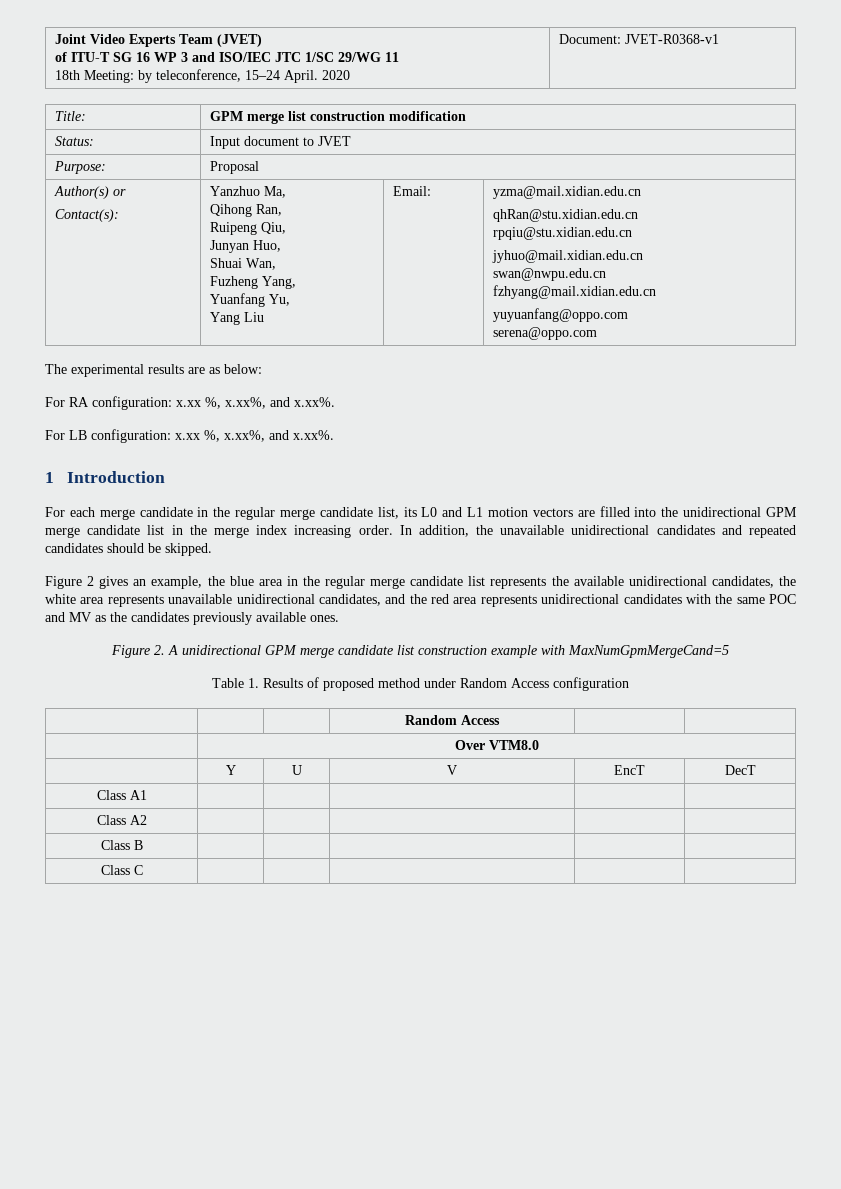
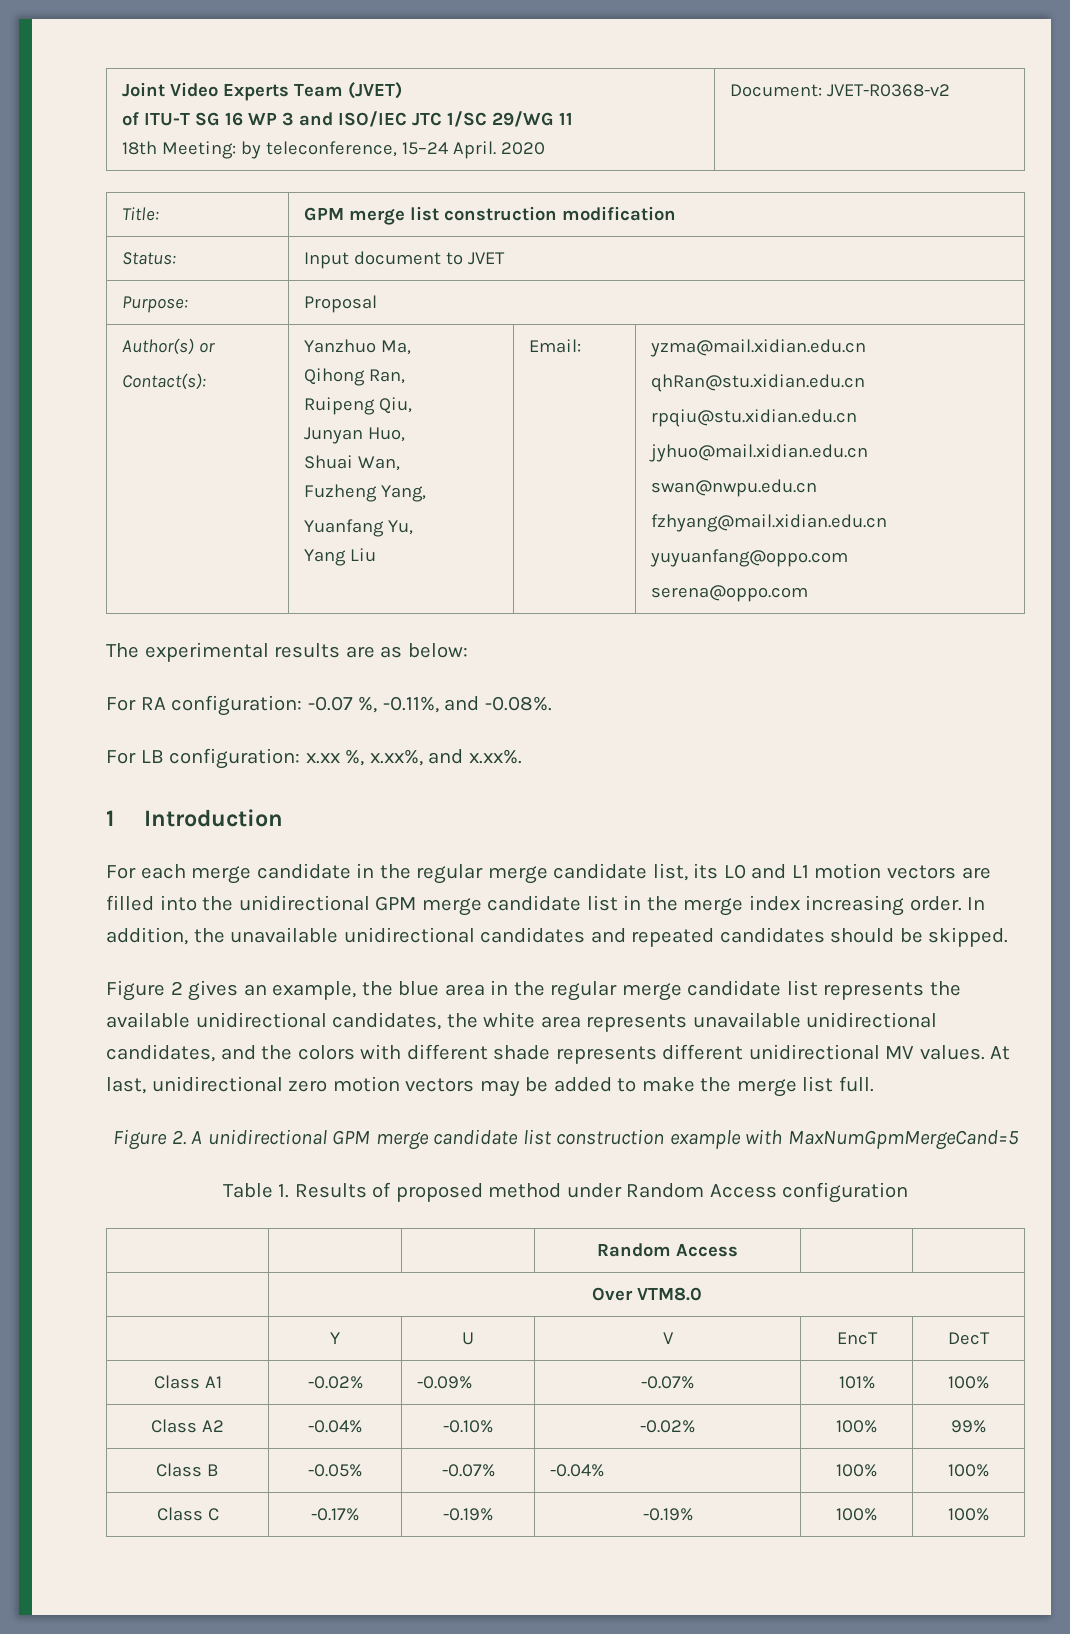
  Joint Video Experts Team (JVET)
  of ITU-T SG 16 WP 3 and ISO/IEC JTC 1/SC 29/WG 11
- 18th Meeting: by teleconference, 15–24 April. 2020 | Document: JVET-R0368-v1
+ 18th Meeting: by teleconference, 15–24 April. 2020 | Document: JVET-R0368-v2
- For RA configuration: x.xx %, x.xx%, and x.xx%.
+ For RA configuration: -0.07 %, -0.11%, and -0.08%.
- Figure 2 gives an example, the blue area in the regular merge candidate list represents the available unidirectional candidates, the white area represents unavailable unidirectional candidates, and the red area represents unidirectional candidates with the same POC and MV as the candidates previously available ones.
+ Figure 2 gives an example, the blue area in the regular merge candidate list represents the available unidirectional candidates, the white area represents unavailable unidirectional candidates, and the colors with different shade represents different unidirectional MV values. At last, unidirectional zero motion vectors may be added to make the merge list full.
- Class A1 | | | | |
- Class A2 | | | | |
- Class B | | | | |
- Class C | | | | |
+ Class A1 | -0.02% | -0.09% | -0.07% | 101% | 100%
+ Class A2 | -0.04% | -0.10% | -0.02% | 100% | 99%
+ Class B | -0.05% | -0.07% | -0.04% | 100% | 100%
+ Class C | -0.17% | -0.19% | -0.19% | 100% | 100%

